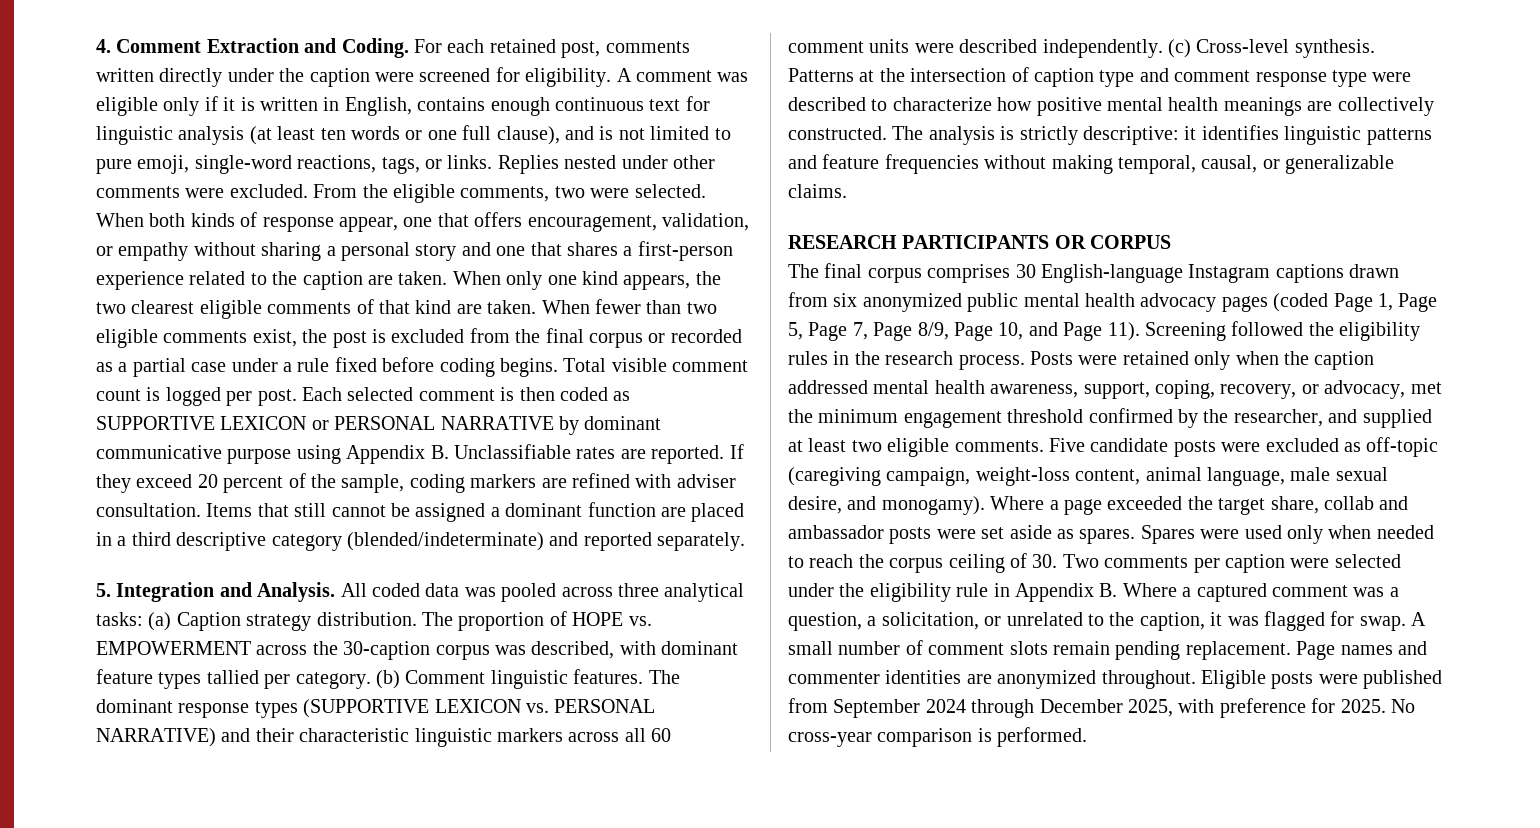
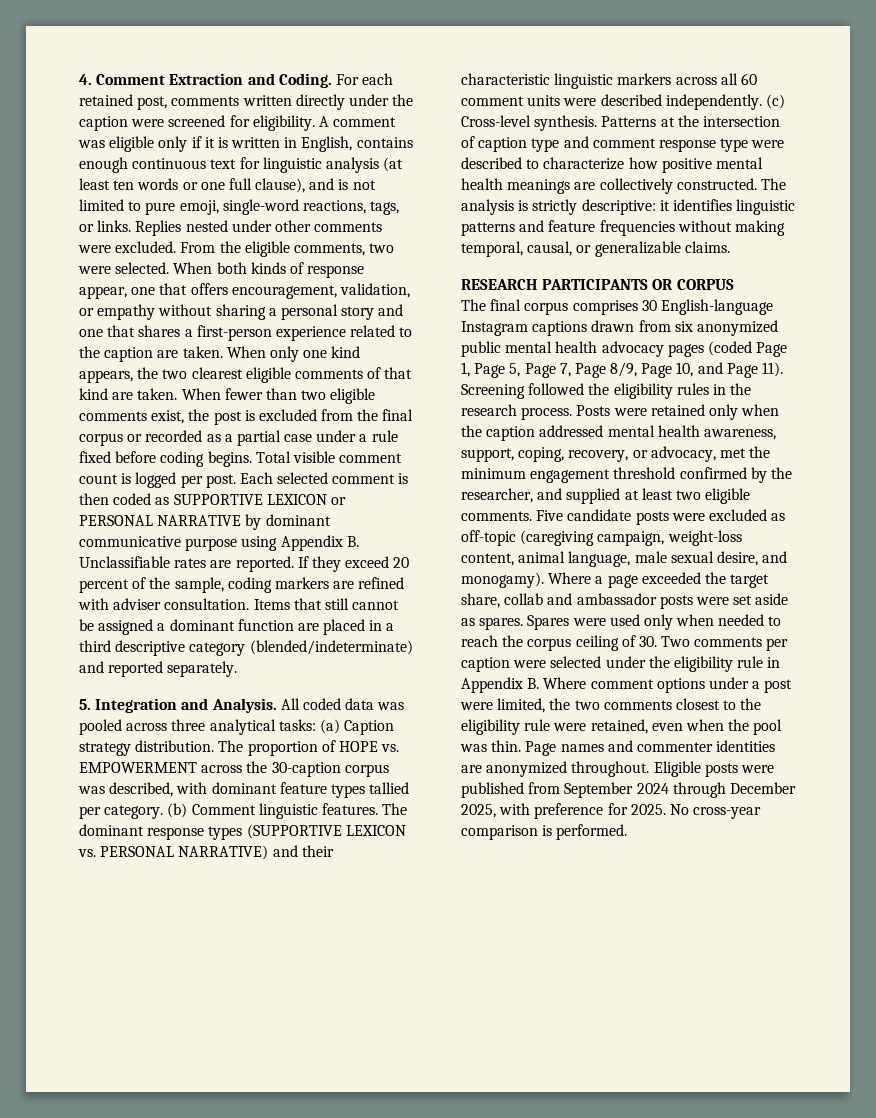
- Spares were used only when needed to reach the corpus ceiling of 30. Two comments per caption were selected under the eligibility rule in Appendix B. Where a captured comment was a question, a solicitation, or unrelated to the caption, it was flagged for swap. A small number of comment slots remain pending replacement.
+ Spares were used only when needed to reach the corpus ceiling of 30. Two comments per caption were selected under the eligibility rule in Appendix B. Where comment options under a post were limited, the two comments closest to the eligibility rule were retained, even when the pool was thin.

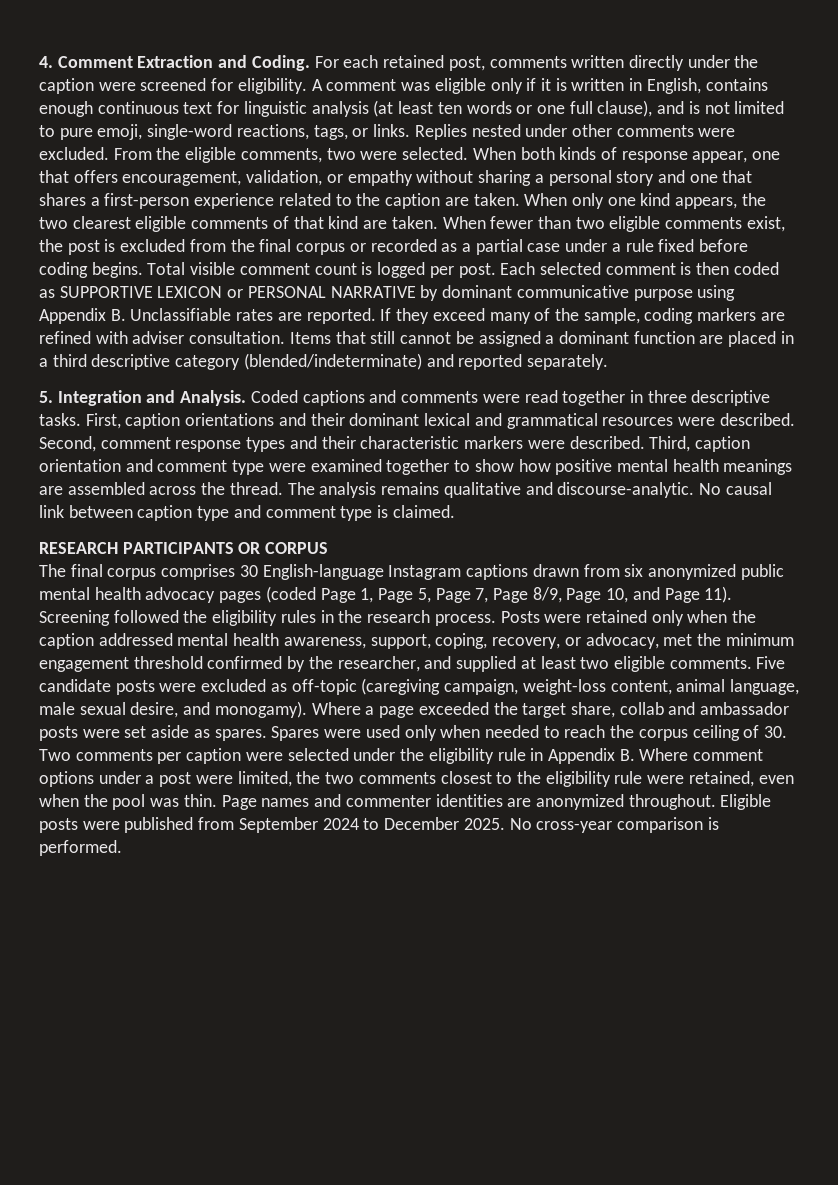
- If they exceed 20 percent of the sample, coding markers are refined with adviser consultation.
+ If they exceed many of the sample, coding markers are refined with adviser consultation.
- All coded data was pooled across three analytical tasks: (a) Caption strategy distribution. The proportion of HOPE vs. EMPOWERMENT across the 30-caption corpus was described, with dominant feature types tallied per category. (b) Comment linguistic features. The dominant response types (SUPPORTIVE LEXICON vs. PERSONAL NARRATIVE) and their characteristic linguistic markers across all 60 comment units were described independently. (c) Cross-level synthesis. Patterns at the intersection of caption type and comment response type were described to characterize how positive mental health meanings are collectively constructed. The analysis is strictly descriptive: it identifies linguistic patterns and feature frequencies without making temporal, causal, or generalizable claims.
+ Coded captions and comments were read together in three descriptive tasks. First, caption orientations and their dominant lexical and grammatical resources were described. Second, comment response types and their characteristic markers were described. Third, caption orientation and comment type were examined together to show how positive mental health meanings are assembled across the thread. The analysis remains qualitative and discourse-analytic. No causal link between caption type and comment type is claimed.
- Eligible posts were published from September 2024 through December 2025, with preference for 2025.
+ Eligible posts were published from September 2024 to December 2025.

